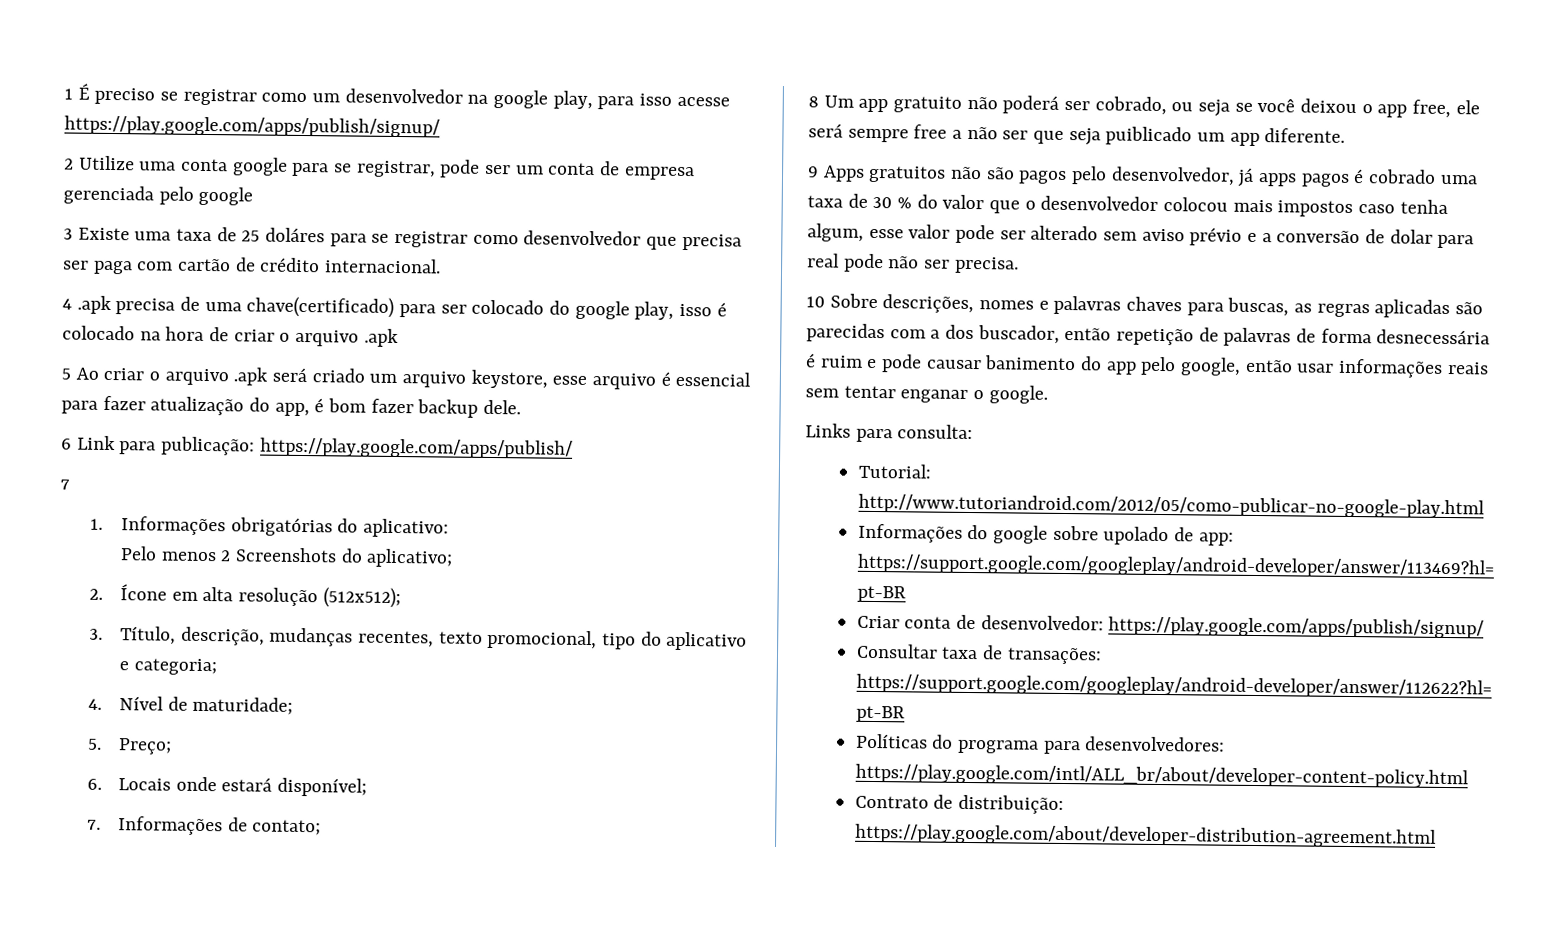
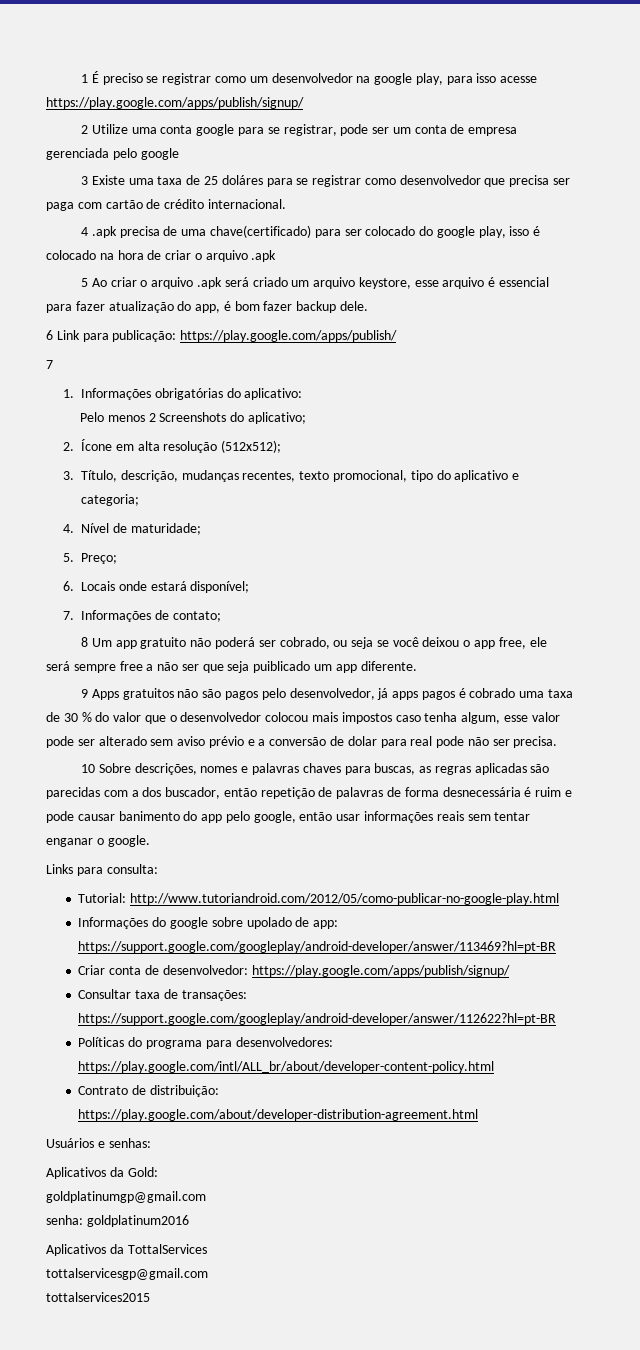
+ Usuários e senhas:
+ Aplicativos da Gold:
+ goldplatinumgp@gmail.com
+ senha: goldplatinum2016
+ Aplicativos da TottalServices
+ tottalservicesgp@gmail.com
+ tottalservices2015

